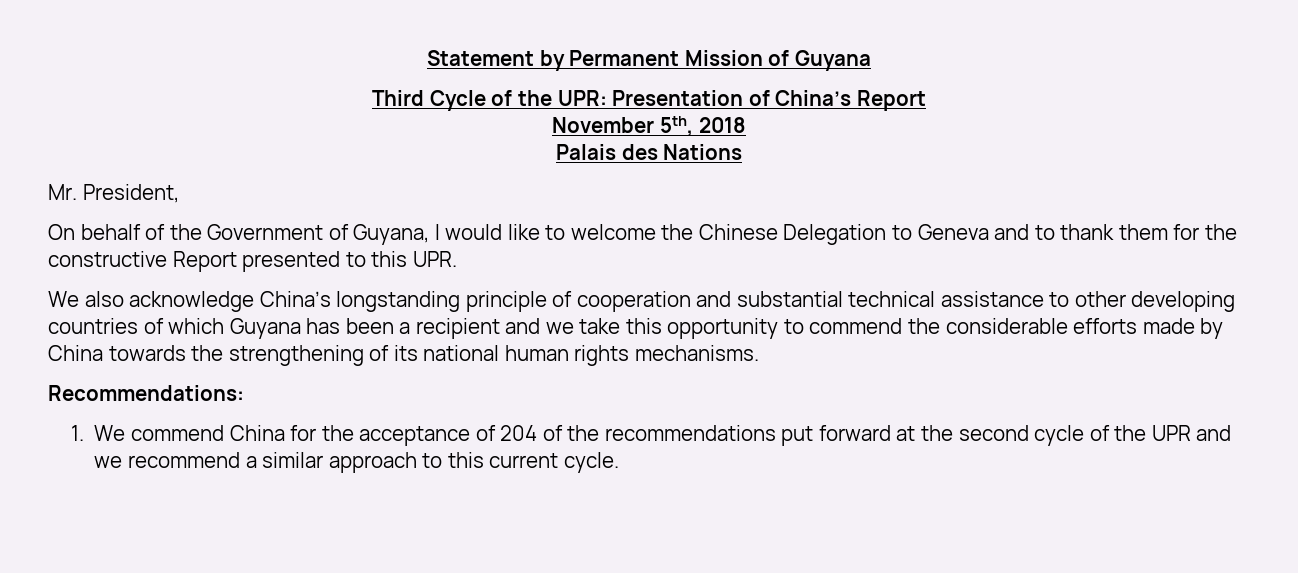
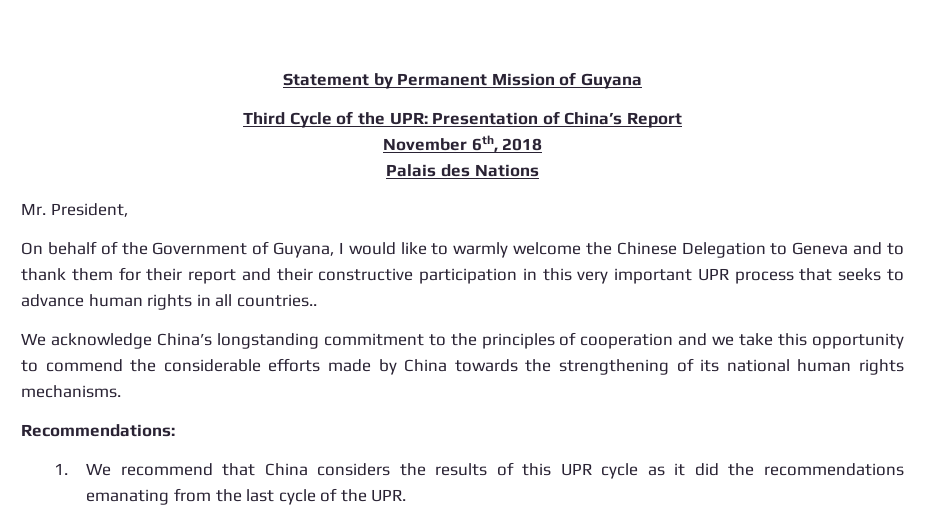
- November 5th, 2018
+ November 6th, 2018
- On behalf of the Government of Guyana, I would like to welcome the Chinese Delegation to Geneva and to thank them for the constructive Report presented to this UPR.
- We also acknowledge China’s longstanding principle of cooperation and substantial technical assistance to other developing countries of which Guyana has been a recipient and we take this opportunity to commend the considerable efforts made by China towards the strengthening of its national human rights mechanisms.
+ On behalf of the Government of Guyana, I would like to warmly welcome the Chinese Delegation to Geneva and to thank them for their report and their constructive participation in this very important UPR process that seeks to advance human rights in all countries..
+ We acknowledge China’s longstanding commitment to the principles of cooperation and we take this opportunity to commend the considerable efforts made by China towards the strengthening of its national human rights mechanisms.
- 1. We commend China for the acceptance of 204 of the recommendations put forward at the second cycle of the UPR and we recommend a similar approach to this current cycle.
+ 1. We recommend that China considers the results of this UPR cycle as it did the recommendations emanating from the last cycle of the UPR.

